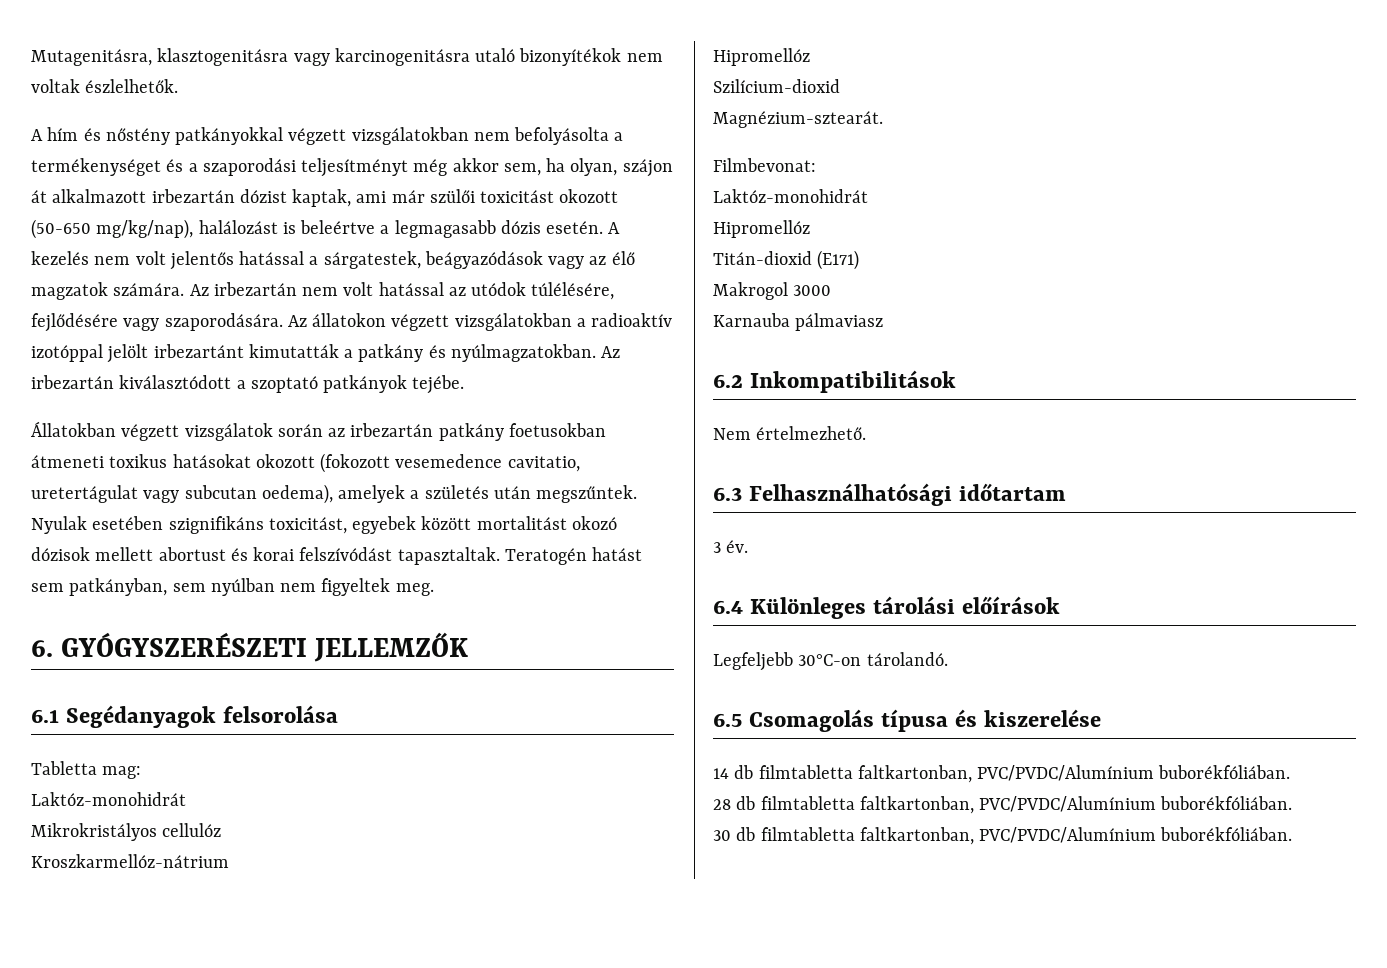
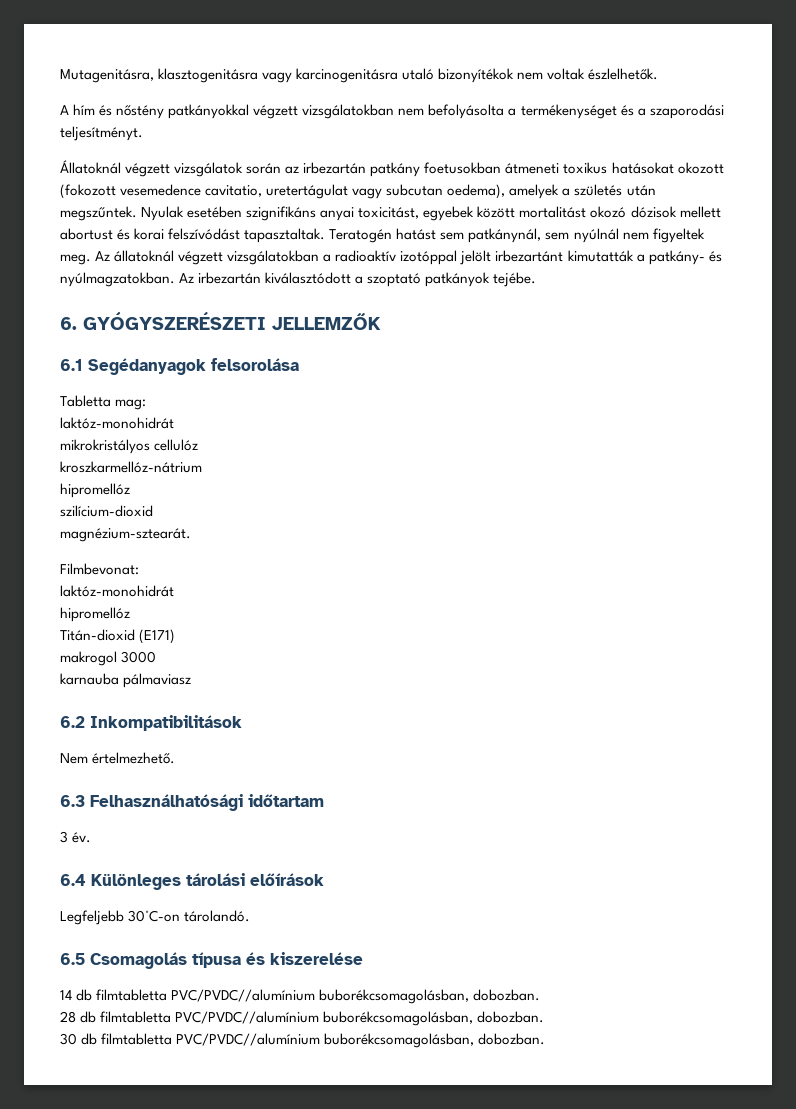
- A hím és nőstény patkányokkal végzett vizsgálatokban nem befolyásolta a termékenységet és a szaporodási teljesítményt még akkor sem, ha olyan, szájon át alkalmazott irbezartán dózist kaptak, ami már szülői toxicitást okozott (50-650 mg/kg/nap), halálozást is beleértve a legmagasabb dózis esetén. A kezelés nem volt jelentős hatással a sárgatestek, beágyazódások vagy az élő magzatok számára. Az irbezartán nem volt hatással az utódok túlélésére, fejlődésére vagy szaporodására. Az állatokon végzett vizsgálatokban a radioaktív izotóppal jelölt irbezartánt kimutatták a patkány és nyúlmagzatokban. Az irbezartán kiválasztódott a szoptató patkányok tejébe.
- Állatokban végzett vizsgálatok során az irbezartán patkány foetusokban átmeneti toxikus hatásokat okozott (fokozott vesemedence cavitatio, uretertágulat vagy subcutan oedema), amelyek a születés után megszűntek.
+ A hím és nőstény patkányokkal végzett vizsgálatokban nem befolyásolta a termékenységet és a szaporodási teljesítményt.
+ Állatoknál végzett vizsgálatok során az irbezartán patkány foetusokban átmeneti toxikus hatásokat okozott (fokozott vesemedence cavitatio, uretertágulat vagy subcutan oedema), amelyek a születés után megszűntek.
- Nyulak esetében szignifikáns toxicitást, egyebek között mortalitást okozó dózisok mellett abortust és korai felszívódást tapasztaltak.
+ Nyulak esetében szignifikáns anyai toxicitást, egyebek között mortalitást okozó dózisok mellett abortust és korai felszívódást tapasztaltak.
- Teratogén hatást sem patkányban, sem nyúlban nem figyeltek meg.
+ Teratogén hatást sem patkánynál, sem nyúlnál nem figyeltek meg. Az állatoknál végzett vizsgálatokban a radioaktív izotóppal jelölt irbezartánt kimutatták a patkány- és nyúlmagzatokban. Az irbezartán kiválasztódott a szoptató patkányok tejébe.
  Tabletta mag:
- Laktóz-monohidrát
- Mikrokristályos cellulóz
+ laktóz-monohidrát
+ mikrokristályos cellulóz
- Kroszkarmellóz-nátrium
- Hipromellóz
- Szilícium-dioxid
- Magnézium-sztearát.
+ kroszkarmellóz-nátrium
+ hipromellóz
+ szilícium-dioxid
+ magnézium-sztearát.
  Filmbevonat:
- Laktóz-monohidrát
- Hipromellóz
+ laktóz-monohidrát
+ hipromellóz
- Makrogol 3000
+ makrogol 3000
- Karnauba pálmaviasz
+ karnauba pálmaviasz
- 14 db filmtabletta faltkartonban, PVC/PVDC/Alumínium buborékfóliában.
+ 14 db filmtabletta PVC/PVDC//alumínium buborékcsomagolásban, dobozban.
- 28 db filmtabletta faltkartonban, PVC/PVDC/Alumínium buborékfóliában.
+ 28 db filmtabletta PVC/PVDC//alumínium buborékcsomagolásban, dobozban.
- 30 db filmtabletta faltkartonban, PVC/PVDC/Alumínium buborékfóliában.
+ 30 db filmtabletta PVC/PVDC//alumínium buborékcsomagolásban, dobozban.

